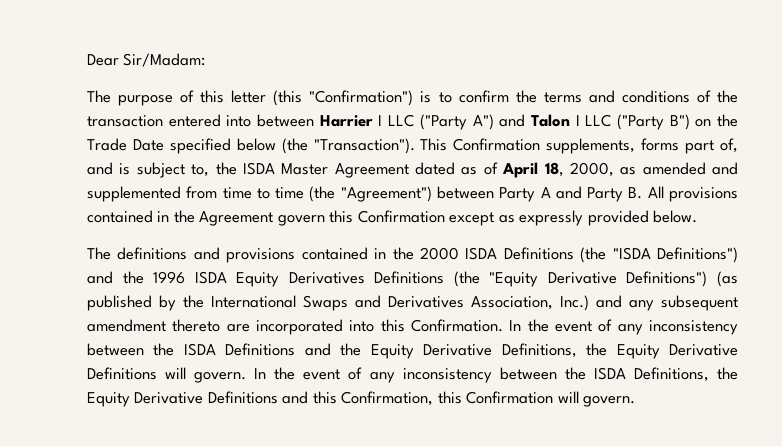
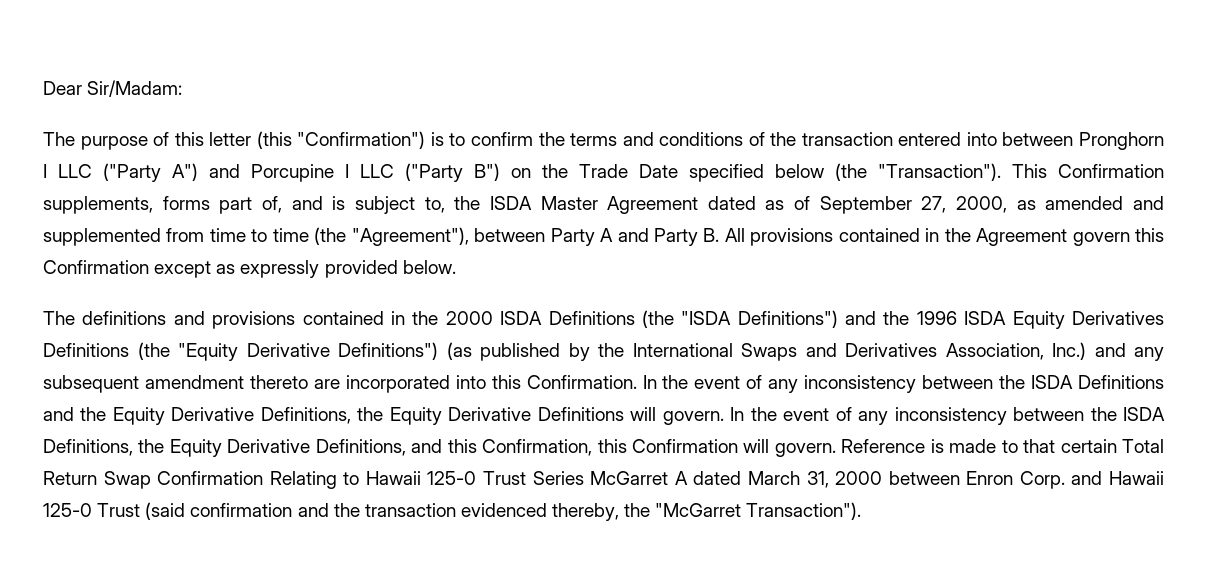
- The purpose of this letter (this "Confirmation") is to confirm the terms and conditions of the transaction entered into between Harrier I LLC ("Party A") and Talon I LLC ("Party B") on the Trade Date specified below (the "Transaction").
+ The purpose of this letter (this "Confirmation") is to confirm the terms and conditions of the transaction entered into between Pronghorn I LLC ("Party A") and Porcupine I LLC ("Party B") on the Trade Date specified below (the "Transaction").
- This Confirmation supplements, forms part of, and is subject to, the ISDA Master Agreement dated as of April 18, 2000, as amended and supplemented from time to time (the "Agreement") between Party A and Party B. All provisions contained in the Agreement govern this Confirmation except as expressly provided below.
+ This Confirmation supplements, forms part of, and is subject to, the ISDA Master Agreement dated as of September 27, 2000, as amended and supplemented from time to time (the "Agreement"), between Party A and Party B. All provisions contained in the Agreement govern this Confirmation except as expressly provided below.
- In the event of any inconsistency between the ISDA Definitions, the Equity Derivative Definitions and this Confirmation, this Confirmation will govern.
+ In the event of any inconsistency between the ISDA Definitions, the Equity Derivative Definitions, and this Confirmation, this Confirmation will govern.
+ Reference is made to that certain Total Return Swap Confirmation Relating to Hawaii 125-0 Trust Series McGarret A dated March 31, 2000 between Enron Corp. and Hawaii 125-0 Trust (said confirmation and the transaction evidenced thereby, the "McGarret Transaction").

